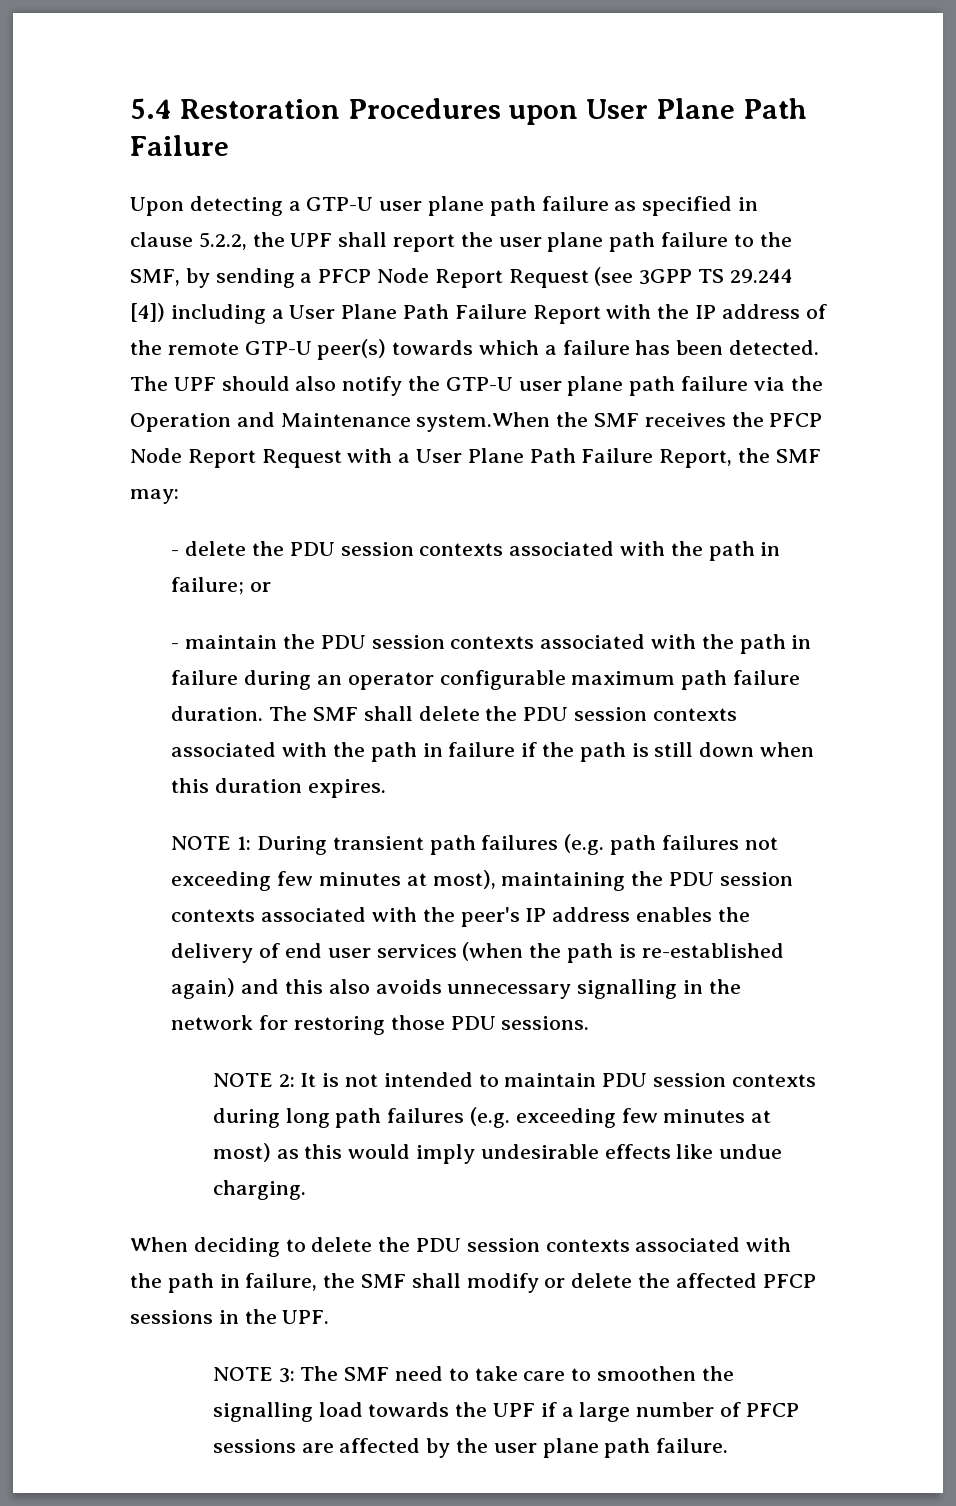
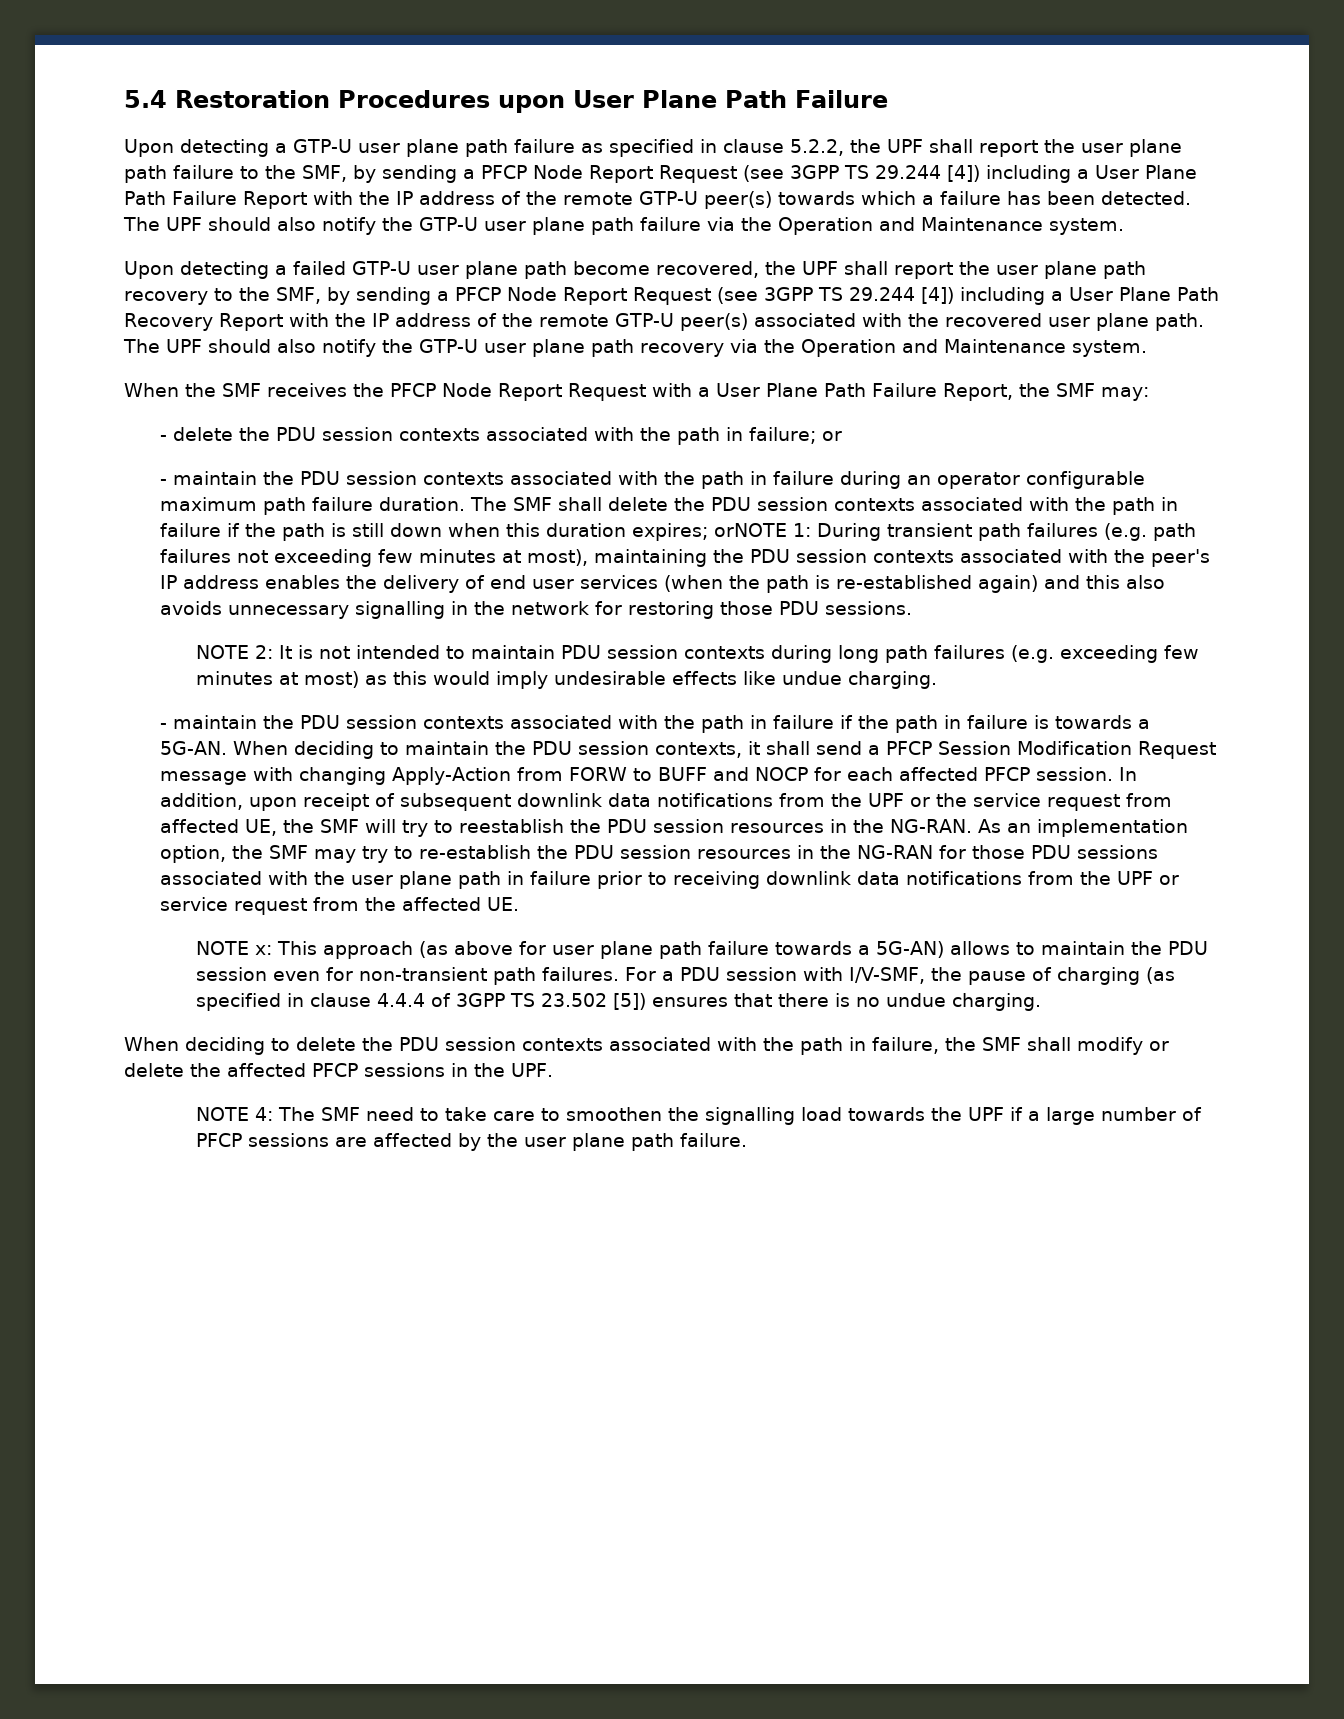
- The UPF should also notify the GTP-U user plane path failure via the Operation and Maintenance system.When the SMF receives the PFCP Node Report Request with a User Plane Path Failure Report, the SMF may:
+ The UPF should also notify the GTP-U user plane path failure via the Operation and Maintenance system.
+ Upon detecting a failed GTP-U user plane path become recovered, the UPF shall report the user plane path recovery to the SMF, by sending a PFCP Node Report Request (see 3GPP TS 29.244 [4]) including a User Plane Path Recovery Report with the IP address of the remote GTP-U peer(s) associated with the recovered user plane path. The UPF should also notify the GTP-U user plane path recovery via the Operation and Maintenance system.
+ When the SMF receives the PFCP Node Report Request with a User Plane Path Failure Report, the SMF may:
- The SMF shall delete the PDU session contexts associated with the path in failure if the path is still down when this duration expires.
- NOTE 1:
+ The SMF shall delete the PDU session contexts associated with the path in failure if the path is still down when this duration expires; orNOTE 1:
+ - maintain the PDU session contexts associated with the path in failure if the path in failure is towards a 5G-AN. When deciding to maintain the PDU session contexts, it shall send a PFCP Session Modification Request message with changing Apply-Action from FORW to BUFF and NOCP for each affected PFCP session. In addition, upon receipt of subsequent downlink data notifications from the UPF or the service request from affected UE, the SMF will try to reestablish the PDU session resources in the NG-RAN. As an implementation option, the SMF may try to re-establish the PDU session resources in the NG-RAN for those PDU sessions associated with the user plane path in failure prior to receiving downlink data notifications from the UPF or service request from the affected UE.
+ NOTE x: This approach (as above for user plane path failure towards a 5G-AN) allows to maintain the PDU session even for non-transient path failures. For a PDU session with I/V-SMF, the pause of charging (as specified in clause 4.4.4 of 3GPP TS 23.502 [5]) ensures that there is no undue charging.
- NOTE 3: The SMF need to take care to smoothen the signalling load towards the UPF if a large number of PFCP sessions are affected by the user plane path failure.
+ NOTE 4: The SMF need to take care to smoothen the signalling load towards the UPF if a large number of PFCP sessions are affected by the user plane path failure.

